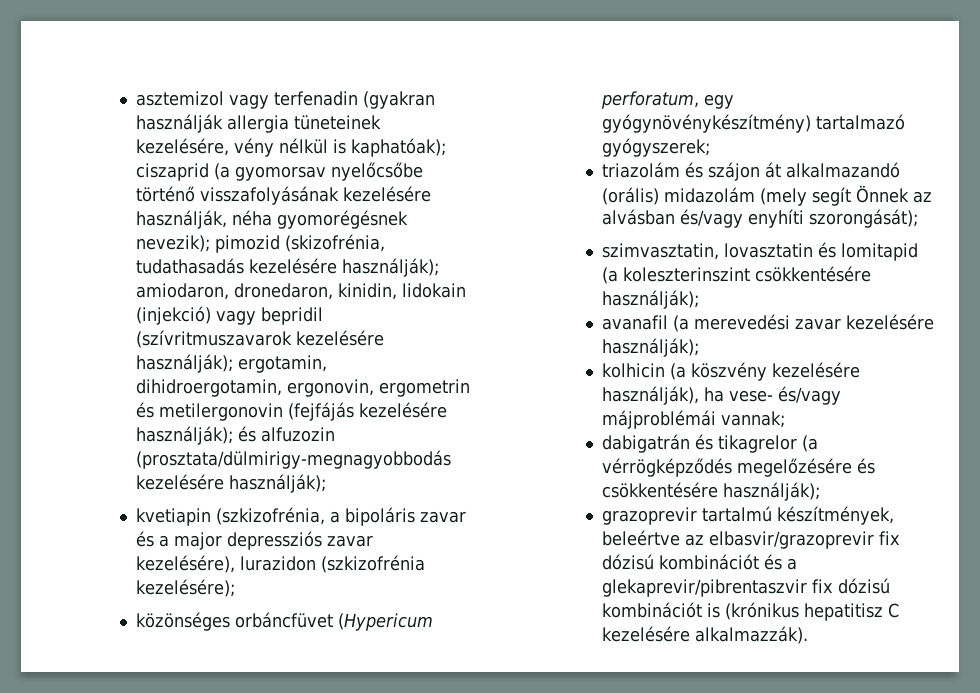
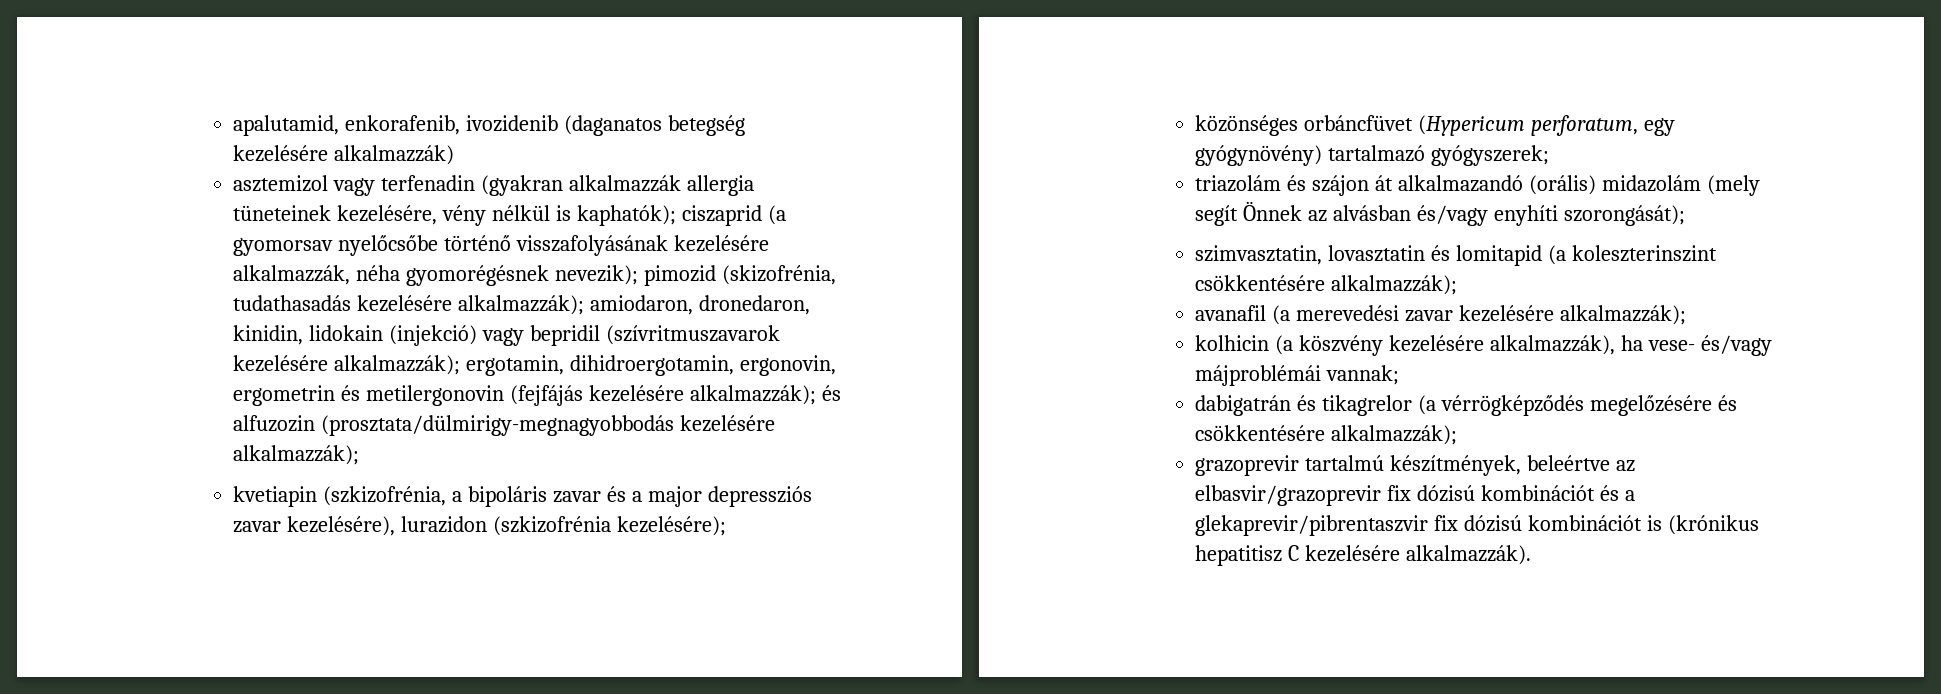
+ apalutamid, enkorafenib, ivozidenib (daganatos betegség kezelésére alkalmazzák)
- asztemizol vagy terfenadin (gyakran használják allergia tüneteinek kezelésére, vény nélkül is kaphatóak); ciszaprid (a gyomorsav nyelőcsőbe történő visszafolyásának kezelésére használják, néha gyomorégésnek nevezik); pimozid (skizofrénia, tudathasadás kezelésére használják); amiodaron, dronedaron, kinidin, lidokain (injekció) vagy bepridil (szívritmuszavarok kezelésére használják); ergotamin, dihidroergotamin, ergonovin, ergometrin és metilergonovin (fejfájás kezelésére használják); és alfuzozin (prosztata/dülmirigy-megnagyobbodás kezelésére használják);
+ asztemizol vagy terfenadin (gyakran alkalmazzák allergia tüneteinek kezelésére, vény nélkül is kaphatók); ciszaprid (a gyomorsav nyelőcsőbe történő visszafolyásának kezelésére alkalmazzák, néha gyomorégésnek nevezik); pimozid (skizofrénia, tudathasadás kezelésére alkalmazzák); amiodaron, dronedaron, kinidin, lidokain (injekció) vagy bepridil (szívritmuszavarok kezelésére alkalmazzák); ergotamin, dihidroergotamin, ergonovin, ergometrin és metilergonovin (fejfájás kezelésére alkalmazzák); és alfuzozin (prosztata/dülmirigy-megnagyobbodás kezelésére alkalmazzák);
- közönséges orbáncfüvet (Hypericum perforatum, egy gyógynövénykészítmény) tartalmazó gyógyszerek;
+ közönséges orbáncfüvet (Hypericum perforatum, egy gyógynövény) tartalmazó gyógyszerek;
- szimvasztatin, lovasztatin és lomitapid (a koleszterinszint csökkentésére használják);
+ szimvasztatin, lovasztatin és lomitapid (a koleszterinszint csökkentésére alkalmazzák);
- avanafil (a merevedési zavar kezelésére használják);
+ avanafil (a merevedési zavar kezelésére alkalmazzák);
- kolhicin (a köszvény kezelésére használják), ha vese- és/vagy májproblémái vannak;
+ kolhicin (a köszvény kezelésére alkalmazzák), ha vese- és/vagy májproblémái vannak;
- dabigatrán és tikagrelor (a vérrögképződés megelőzésére és csökkentésére használják);
+ dabigatrán és tikagrelor (a vérrögképződés megelőzésére és csökkentésére alkalmazzák);

